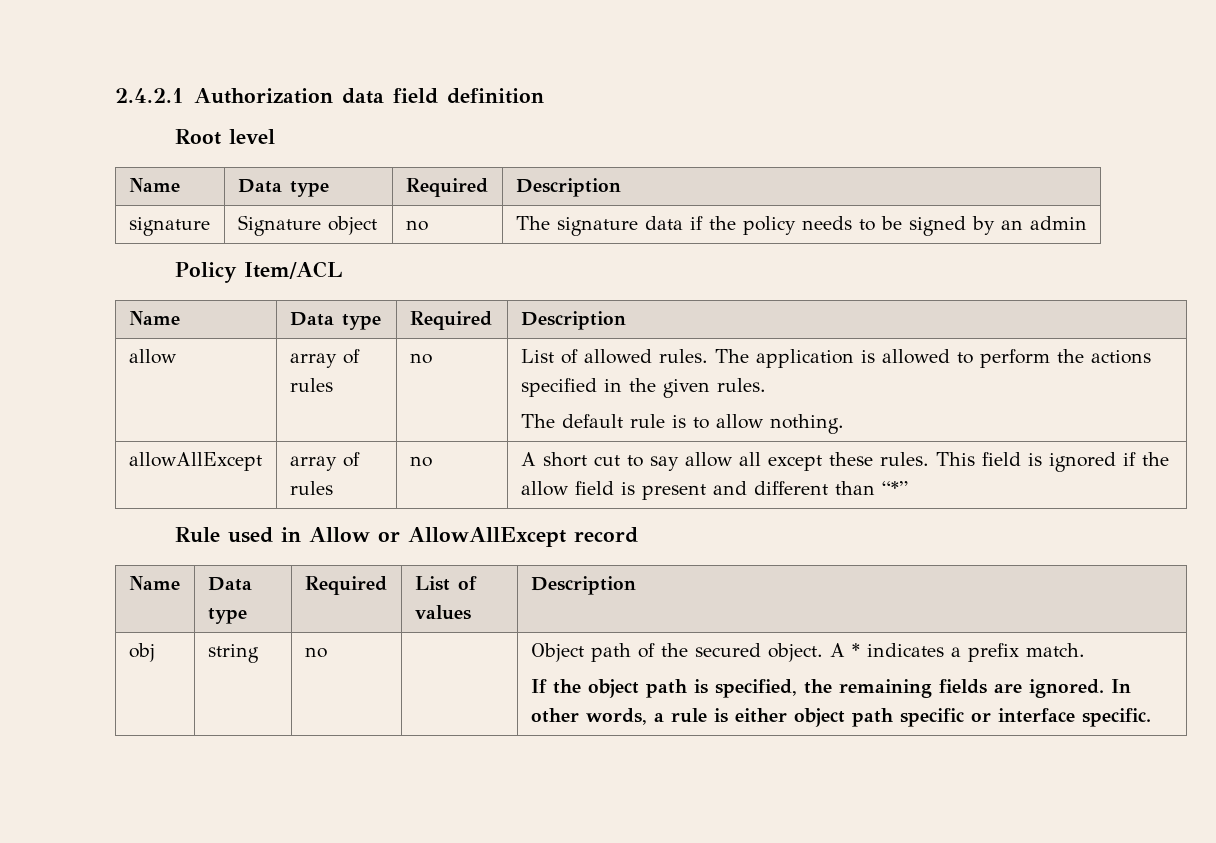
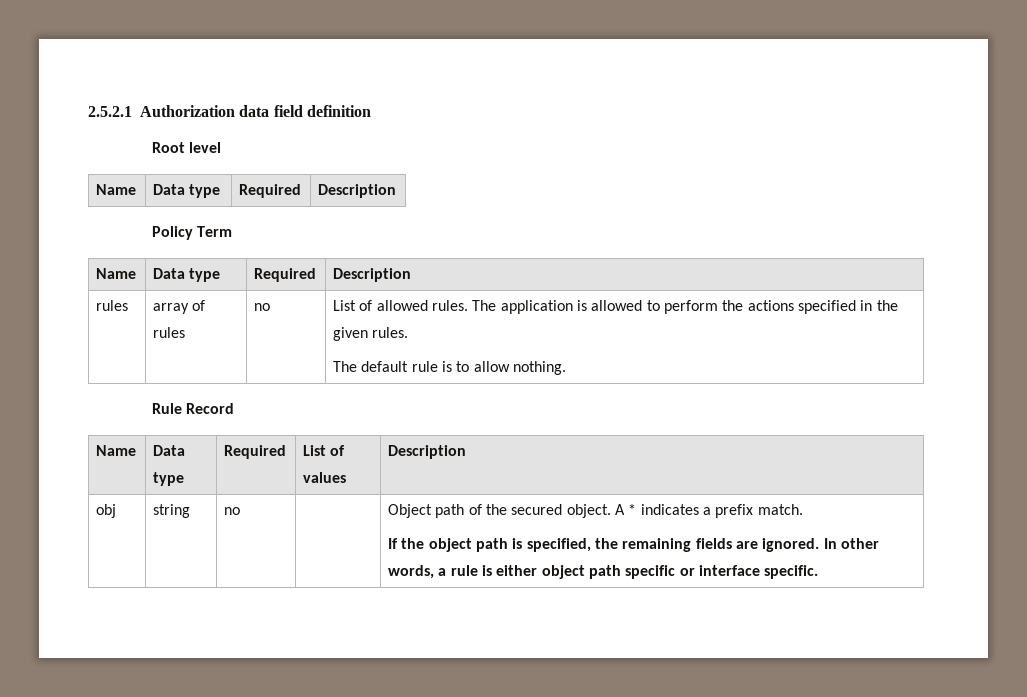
- 2.4.2.1 Authorization data field definition
+ 2.5.2.1 Authorization data field definition
- signature | Signature object | no | The signature data if the policy needs to be signed by an admin
- Policy Item/ACL
+ Policy Term
  Name | Data type | Required | Description
- allow | array of rules | no | List of allowed rules. The application is allowed to perform the actions specified in the given rules.
+ rules | array of rules | no | List of allowed rules. The application is allowed to perform the actions specified in the given rules.
- allowAllExcept | array of rules | no | A short cut to say allow all except these rules. This field is ignored if the allow field is present and different than “*”
- Rule used in Allow or AllowAllExcept record
+ Rule Record

